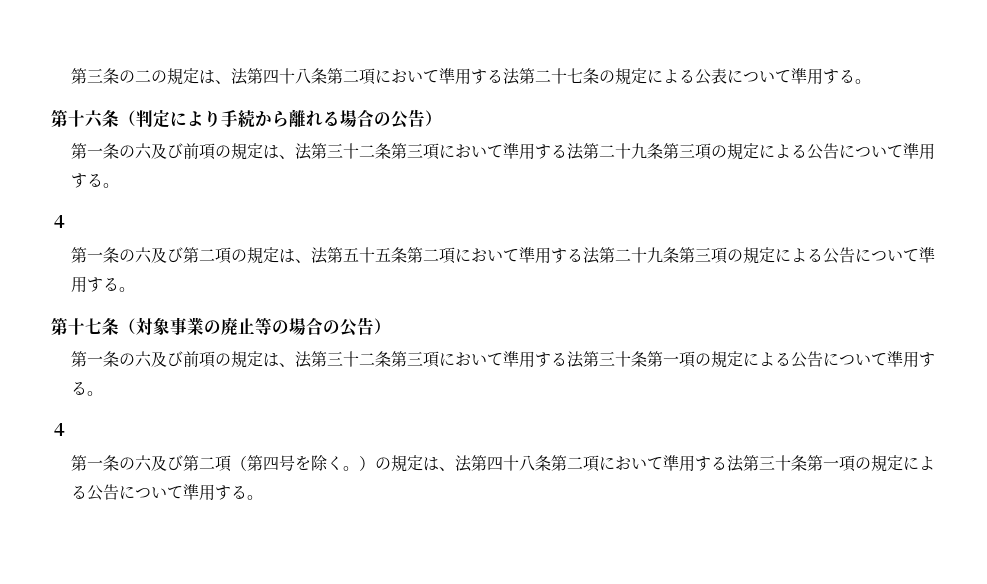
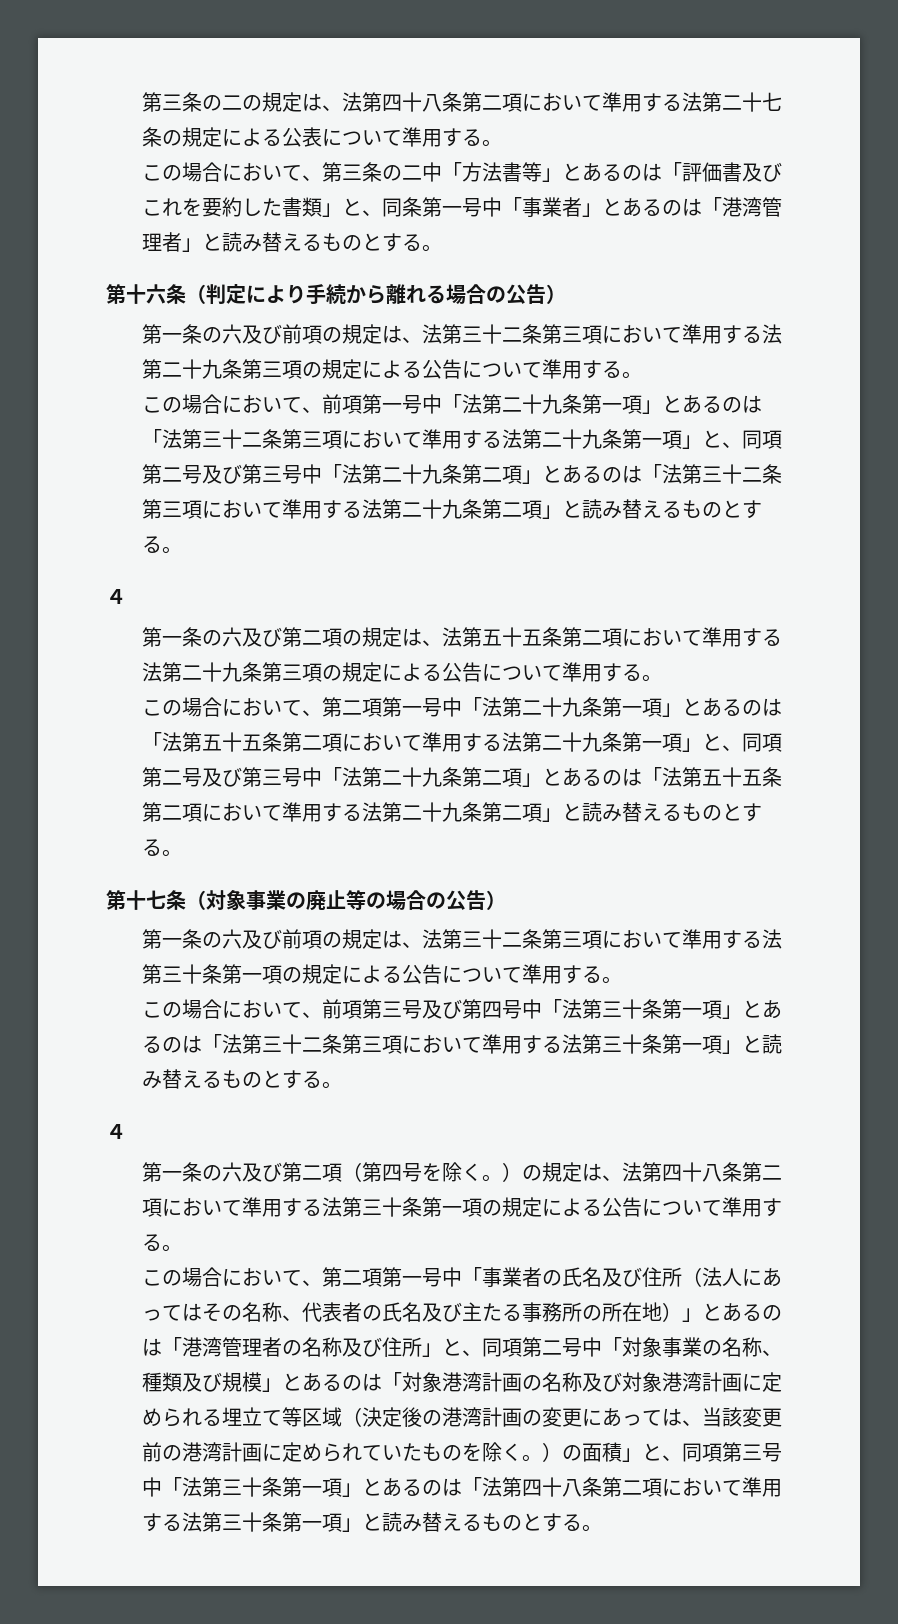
+ この場合において、第三条の二中「方法書等」とあるのは「評価書及びこれを要約した書類」と、同条第一号中「事業者」とあるのは「港湾管理者」と読み替えるものとする。
+ この場合において、前項第一号中「法第二十九条第一項」とあるのは「法第三十二条第三項において準用する法第二十九条第一項」と、同項第二号及び第三号中「法第二十九条第二項」とあるのは「法第三十二条第三項において準用する法第二十九条第二項」と読み替えるものとする。
+ この場合において、第二項第一号中「法第二十九条第一項」とあるのは「法第五十五条第二項において準用する法第二十九条第一項」と、同項第二号及び第三号中「法第二十九条第二項」とあるのは「法第五十五条第二項において準用する法第二十九条第二項」と読み替えるものとする。
+ この場合において、前項第三号及び第四号中「法第三十条第一項」とあるのは「法第三十二条第三項において準用する法第三十条第一項」と読み替えるものとする。
+ この場合において、第二項第一号中「事業者の氏名及び住所（法人にあってはその名称、代表者の氏名及び主たる事務所の所在地）」とあるのは「港湾管理者の名称及び住所」と、同項第二号中「対象事業の名称、種類及び規模」とあるのは「対象港湾計画の名称及び対象港湾計画に定められる埋立て等区域（決定後の港湾計画の変更にあっては、当該変更前の港湾計画に定められていたものを除く。）の面積」と、同項第三号中「法第三十条第一項」とあるのは「法第四十八条第二項において準用する法第三十条第一項」と読み替えるものとする。

